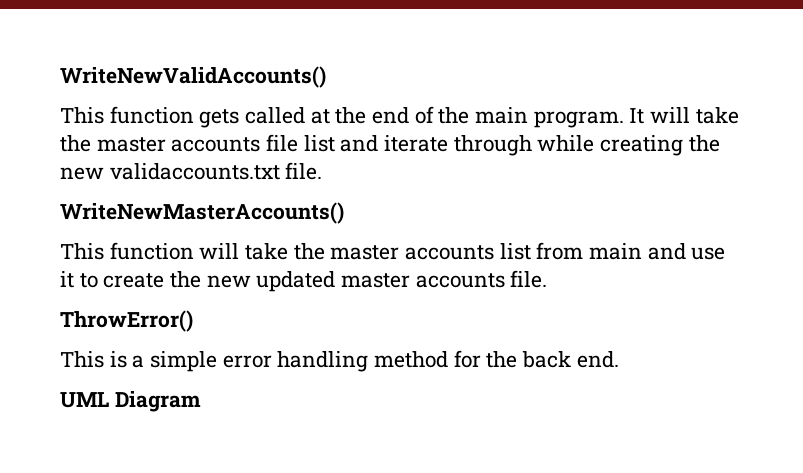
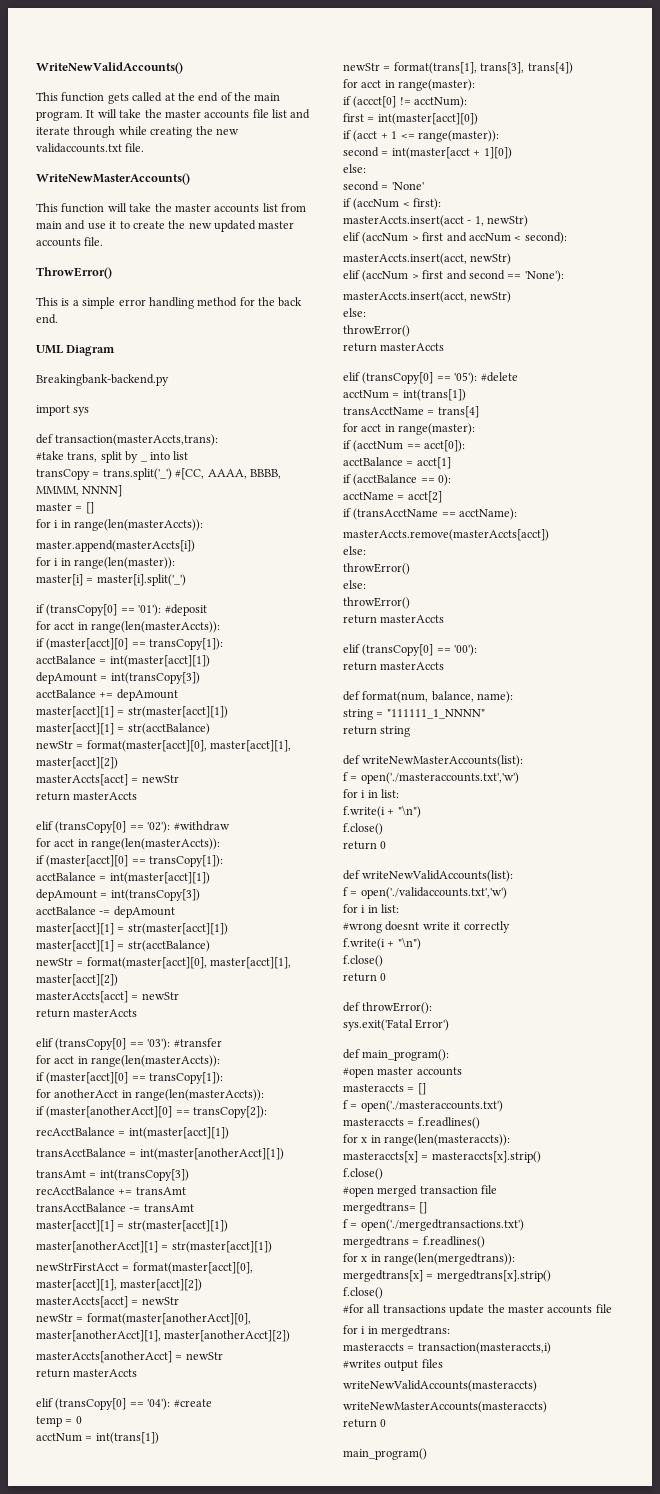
+ Breakingbank-backend.py
+ import sys
+ def transaction(masterAccts,trans):
+ #take trans, split by _ into list
+ transCopy = trans.split('_') #[CC, AAAA, BBBB, MMMM, NNNN]
+ master = []
+ for i in range(len(masterAccts)):
+ master.append(masterAccts[i])
+ for i in range(len(master)):
+ master[i] = master[i].split('_')
+ if (transCopy[0] == '01'): #deposit
+ for acct in range(len(masterAccts)):
+ if (master[acct][0] == transCopy[1]):
+ acctBalance = int(master[acct][1])
+ depAmount = int(transCopy[3])
+ acctBalance += depAmount
+ master[acct][1] = str(master[acct][1])
+ master[acct][1] = str(acctBalance)
+ newStr = format(master[acct][0], master[acct][1], master[acct][2])
+ masterAccts[acct] = newStr
+ return masterAccts
+ elif (transCopy[0] == '02'): #withdraw
+ for acct in range(len(masterAccts)):
+ if (master[acct][0] == transCopy[1]):
+ acctBalance = int(master[acct][1])
+ depAmount = int(transCopy[3])
+ acctBalance -= depAmount
+ master[acct][1] = str(master[acct][1])
+ master[acct][1] = str(acctBalance)
+ newStr = format(master[acct][0], master[acct][1], master[acct][2])
+ masterAccts[acct] = newStr
+ return masterAccts
+ elif (transCopy[0] == '03'): #transfer
+ for acct in range(len(masterAccts)):
+ if (master[acct][0] == transCopy[1]):
+ for anotherAcct in range(len(masterAccts)):
+ if (master[anotherAcct][0] == transCopy[2]):
+ recAcctBalance = int(master[acct][1])
+ transAcctBalance = int(master[anotherAcct][1])
+ transAmt = int(transCopy[3])
+ recAcctBalance += transAmt
+ transAcctBalance -= transAmt
+ master[acct][1] = str(master[acct][1])
+ master[anotherAcct][1] = str(master[acct][1])
+ newStrFirstAcct = format(master[acct][0], master[acct][1], master[acct][2])
+ masterAccts[acct] = newStr
+ newStr = format(master[anotherAcct][0], master[anotherAcct][1], master[anotherAcct][2])
+ masterAccts[anotherAcct] = newStr
+ return masterAccts
+ elif (transCopy[0] == '04'): #create
+ temp = 0
+ acctNum = int(trans[1])
+ newStr = format(trans[1], trans[3], trans[4])
+ for acct in range(master):
+ if (accct[0] != acctNum):
+ first = int(master[acct][0])
+ if (acct + 1 <= range(master)):
+ second = int(master[acct + 1][0])
+ else:
+ second = 'None'
+ if (accNum < first):
+ masterAccts.insert(acct - 1, newStr)
+ elif (accNum > first and accNum < second):
+ masterAccts.insert(acct, newStr)
+ elif (accNum > first and second == 'None'):
+ masterAccts.insert(acct, newStr)
+ else:
+ throwError()
+ return masterAccts
+ elif (transCopy[0] == '05'): #delete
+ acctNum = int(trans[1])
+ transAcctName = trans[4]
+ for acct in range(master):
+ if (acctNum == acct[0]):
+ acctBalance = acct[1]
+ if (acctBalance == 0):
+ acctName = acct[2]
+ if (transAcctName == acctName):
+ masterAccts.remove(masterAccts[acct])
+ else:
+ throwError()
+ else:
+ throwError()
+ return masterAccts
+ elif (transCopy[0] == '00'):
+ return masterAccts
+ def format(num, balance, name):
+ string = "111111_1_NNNN"
+ return string
+ def writeNewMasterAccounts(list):
+ f = open('./masteraccounts.txt','w')
+ for i in list:
+ f.write(i + "\n")
+ f.close()
+ return 0
+ def writeNewValidAccounts(list):
+ f = open('./validaccounts.txt','w')
+ for i in list:
+ #wrong doesnt write it correctly
+ f.write(i + "\n")
+ f.close()
+ return 0
+ def throwError():
+ sys.exit('Fatal Error')
+ def main_program():
+ #open master accounts
+ masteraccts = []
+ f = open('./masteraccounts.txt')
+ masteraccts = f.readlines()
+ for x in range(len(masteraccts)):
+ masteraccts[x] = masteraccts[x].strip()
+ f.close()
+ #open merged transaction file
+ mergedtrans= []
+ f = open('./mergedtransactions.txt')
+ mergedtrans = f.readlines()
+ for x in range(len(mergedtrans)):
+ mergedtrans[x] = mergedtrans[x].strip()
+ f.close()
+ #for all transactions update the master accounts file
+ for i in mergedtrans:
+ masteraccts = transaction(masteraccts,i)
+ #writes output files
+ writeNewValidAccounts(masteraccts)
+ writeNewMasterAccounts(masteraccts)
+ return 0
+ main_program()

